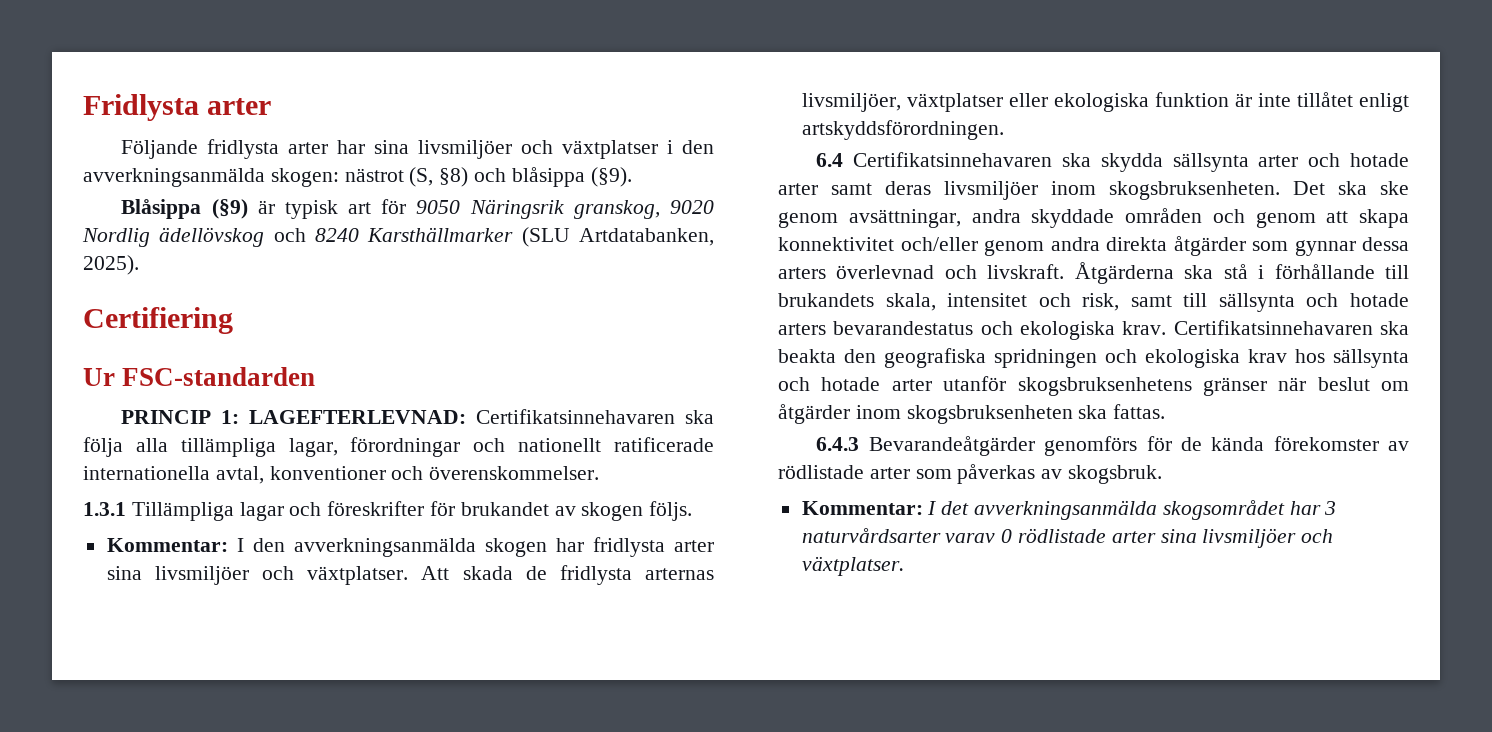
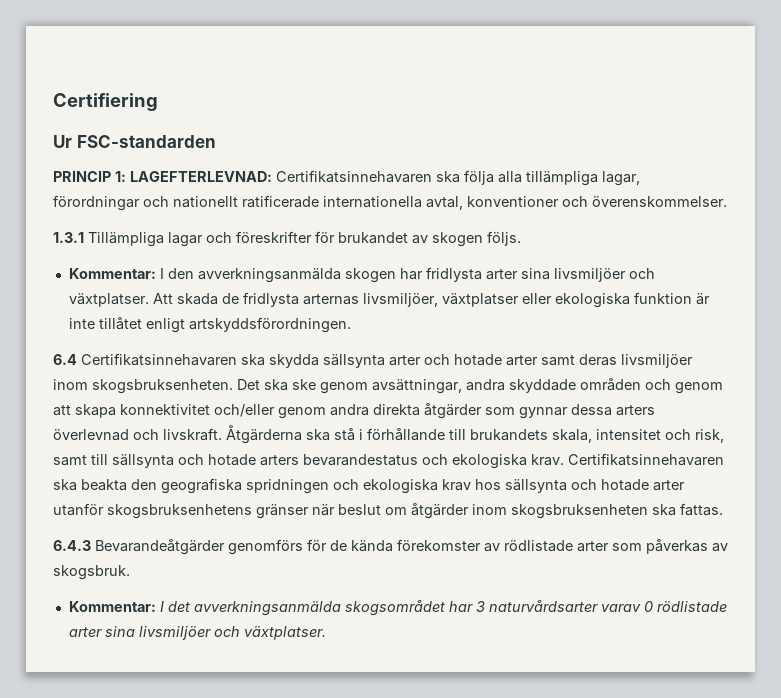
- Fridlysta arter
- Följande fridlysta arter har sina livsmiljöer och växtplatser i den avverkningsanmälda skogen: nästrot (S, §8) och blåsippa (§9).
- Blåsippa (§9) är typisk art för 9050 Näringsrik granskog, 9020 Nordlig ädellövskog och 8240 Karsthällmarker (SLU Artdatabanken, 2025).

